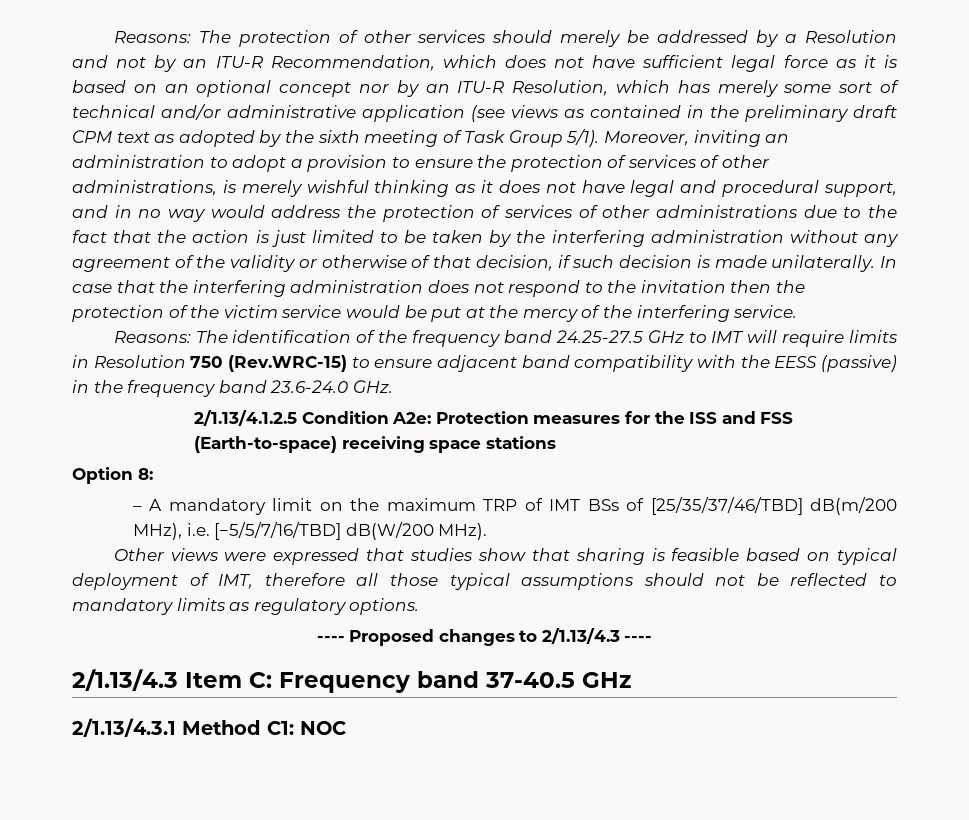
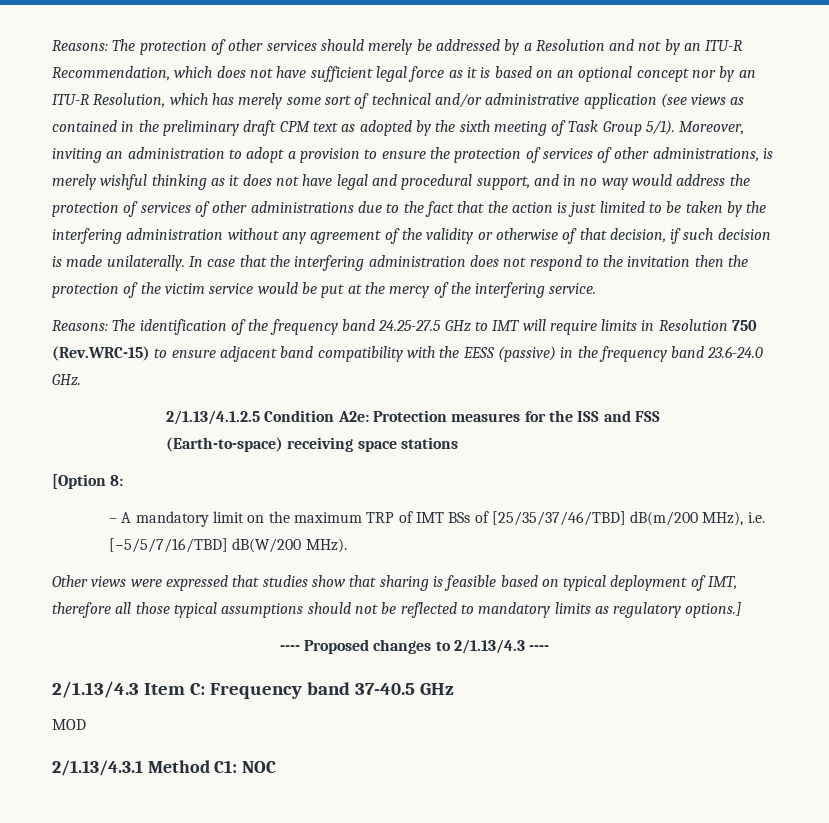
- Option 8:
+ [Option 8:
- Other views were expressed that studies show that sharing is feasible based on typical deployment of IMT, therefore all those typical assumptions should not be reflected to mandatory limits as regulatory options.
+ Other views were expressed that studies show that sharing is feasible based on typical deployment of IMT, therefore all those typical assumptions should not be reflected to mandatory limits as regulatory options.]
+ MOD

